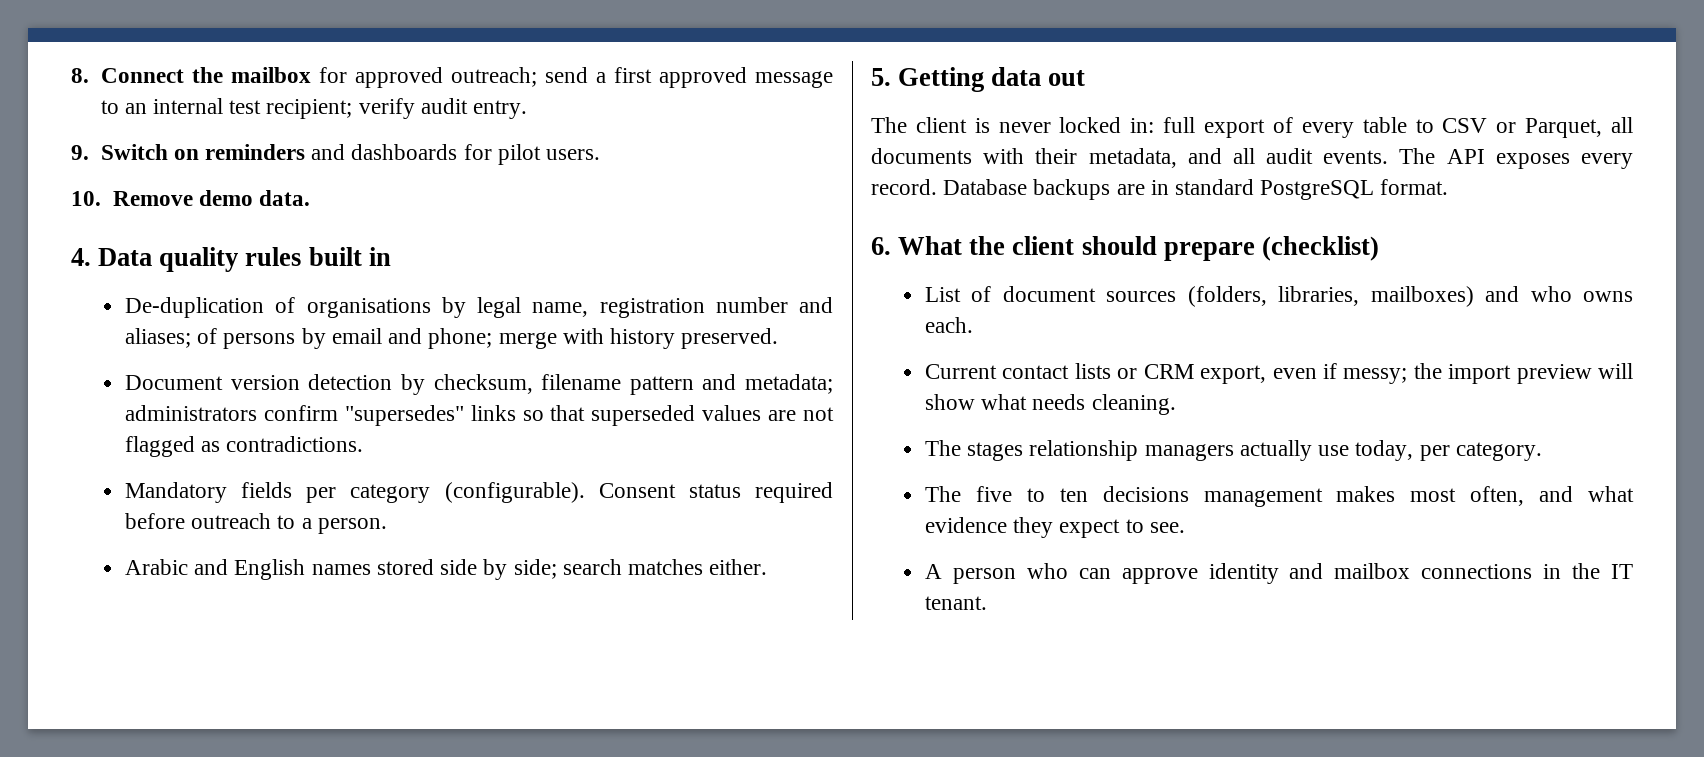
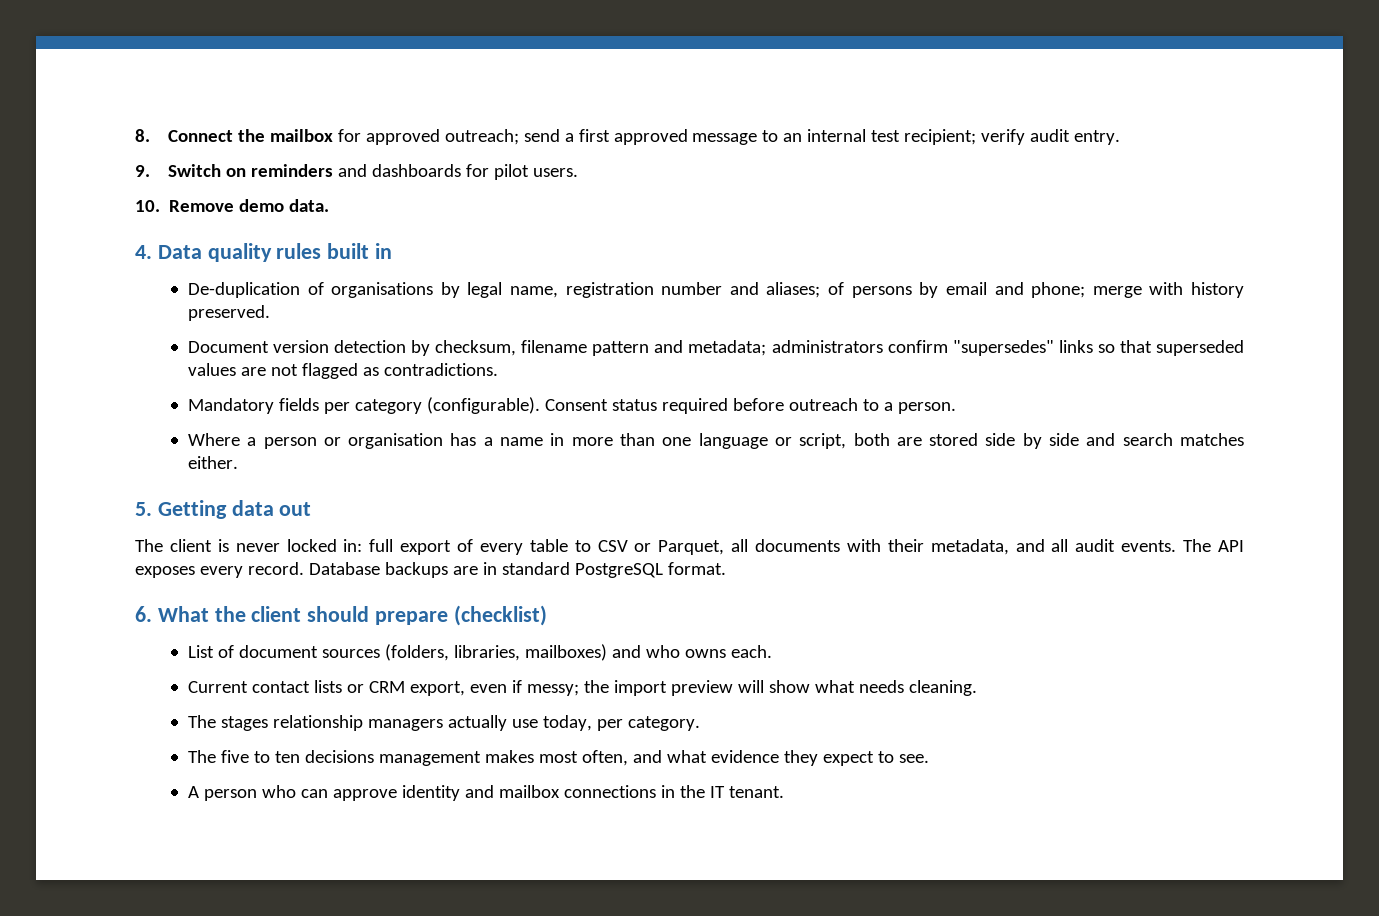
- Arabic and English names stored side by side; search matches either.
+ Where a person or organisation has a name in more than one language or script, both are stored side by side and search matches either.

